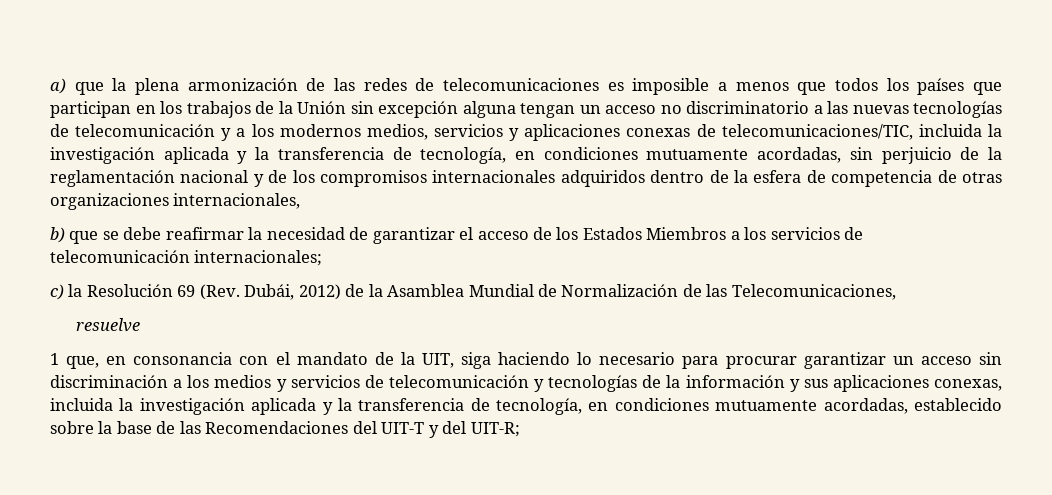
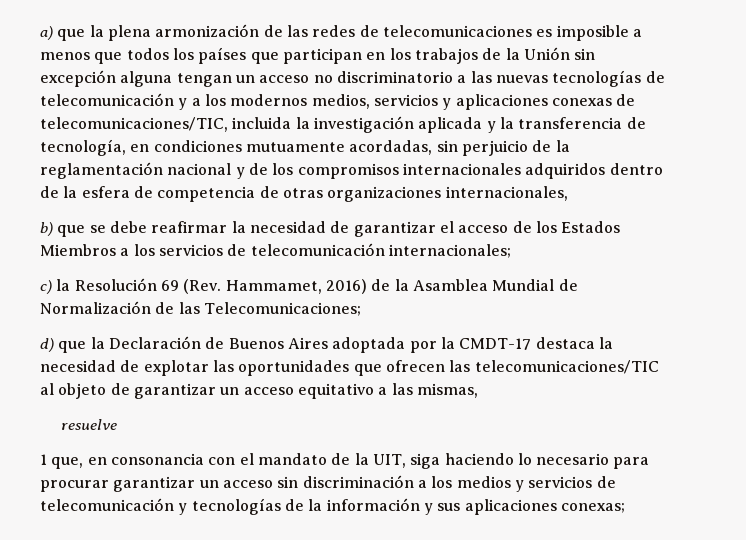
- c) la Resolución 69 (Rev. Dubái, 2012) de la Asamblea Mundial de Normalización de las Telecomunicaciones,
+ c) la Resolución 69 (Rev. Hammamet, 2016) de la Asamblea Mundial de Normalización de las Telecomunicaciones;
+ d) que la Declaración de Buenos Aires adoptada por la CMDT-17 destaca la necesidad de explotar las oportunidades que ofrecen las telecomunicaciones/TIC al objeto de garantizar un acceso equitativo a las mismas,
- 1 que, en consonancia con el mandato de la UIT, siga haciendo lo necesario para procurar garantizar un acceso sin discriminación a los medios y servicios de telecomunicación y tecnologías de la información y sus aplicaciones conexas, incluida la investigación aplicada y la transferencia de tecnología, en condiciones mutuamente acordadas, establecido sobre la base de las Recomendaciones del UIT-T y del UIT-R;
+ 1 que, en consonancia con el mandato de la UIT, siga haciendo lo necesario para procurar garantizar un acceso sin discriminación a los medios y servicios de telecomunicación y tecnologías de la información y sus aplicaciones conexas;

